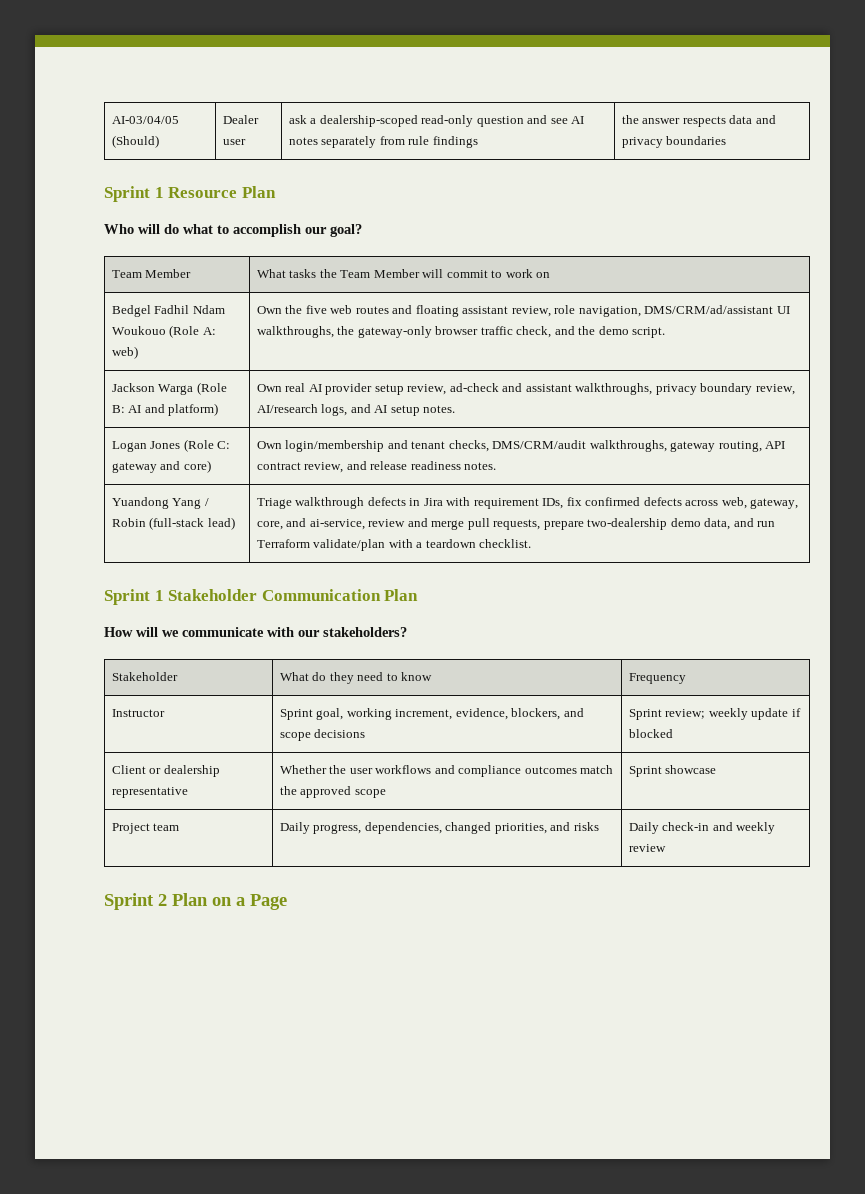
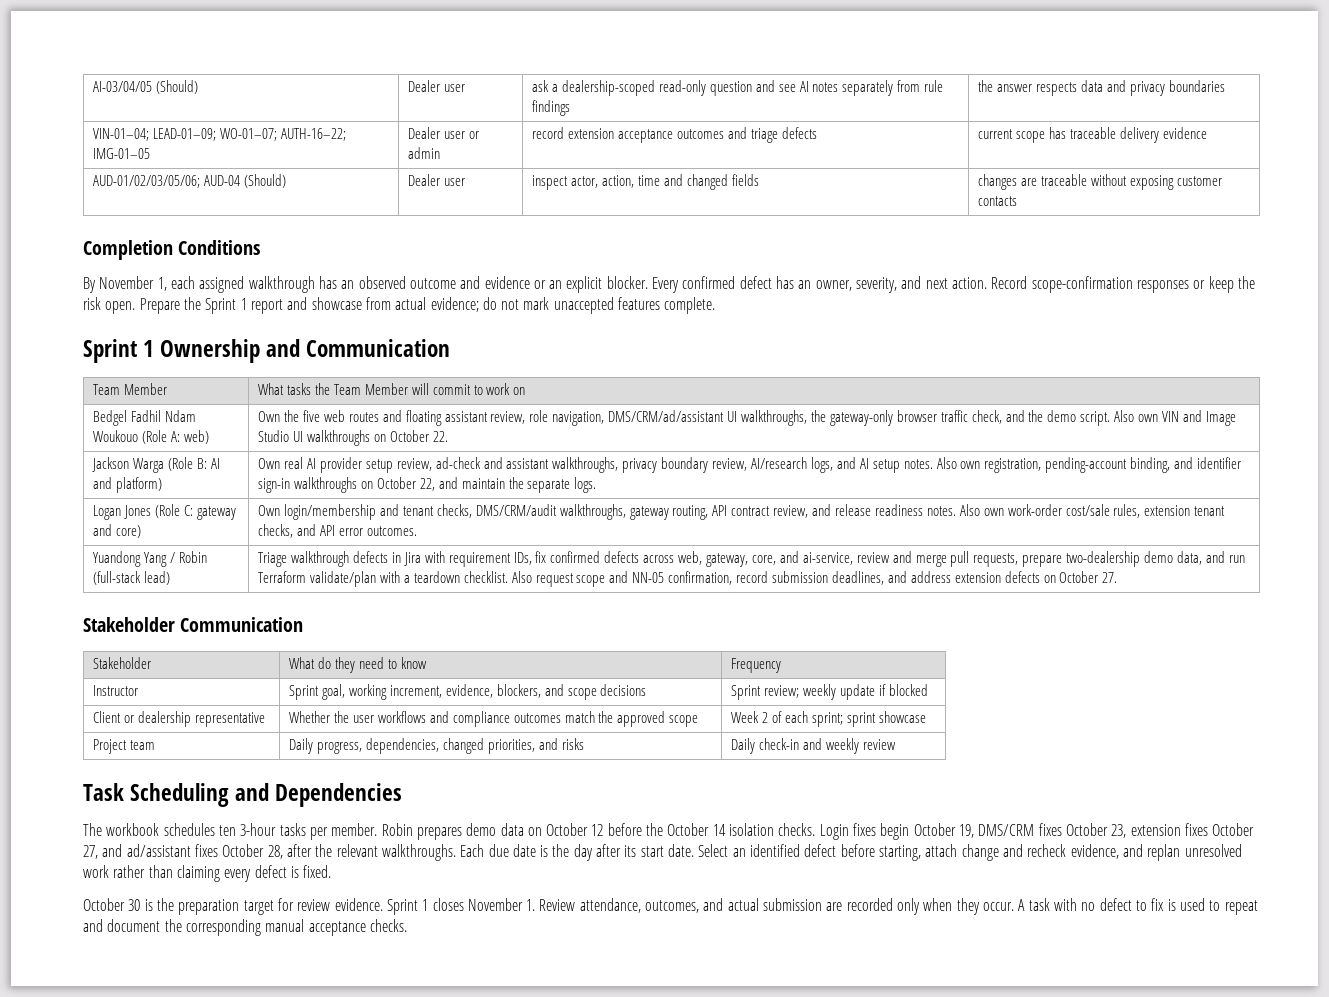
- Sprint 1 Resource Plan
- Who will do what to accomplish our goal?
+ VIN-01–04; LEAD-01–09; WO-01–07; AUTH-16–22; IMG-01–05 | Dealer user or admin | record extension acceptance outcomes and triage defects | current scope has traceable delivery evidence
+ AUD-01/02/03/05/06; AUD-04 (Should) | Dealer user | inspect actor, action, time and changed fields | changes are traceable without exposing customer contacts
+ Completion Conditions
+ By November 1, each assigned walkthrough has an observed outcome and evidence or an explicit blocker. Every confirmed defect has an owner, severity, and next action. Record scope-confirmation responses or keep the risk open. Prepare the Sprint 1 report and showcase from actual evidence; do not mark unaccepted features complete.
+ Sprint 1 Ownership and Communication
+ Also own VIN and Image Studio UI walkthroughs on October 22.
+ Also own registration, pending-account binding, and identifier sign-in walkthroughs on October 22, and maintain the separate logs.
- Logan Jones (Role C: gateway and core) | Own login/membership and tenant checks, DMS/CRM/audit walkthroughs, gateway routing, API contract review, and release readiness notes.
+ Logan Jones (Role C: gateway and core) | Own login/membership and tenant checks, DMS/CRM/audit walkthroughs, gateway routing, API contract review, and release readiness notes. Also own work-order cost/sale rules, extension tenant checks, and API error outcomes.
- Triage walkthrough defects in Jira with requirement IDs, fix confirmed defects across web, gateway, core, and ai-service, review and merge pull requests, prepare two-dealership demo data, and run Terraform validate/plan with a teardown checklist.
- Sprint 1 Stakeholder Communication Plan
- How will we communicate with our stakeholders?
+ Triage walkthrough defects in Jira with requirement IDs, fix confirmed defects across web, gateway, core, and ai-service, review and merge pull requests, prepare two-dealership demo data, and run Terraform validate/plan with a teardown checklist. Also request scope and NN-05 confirmation, record submission deadlines, and address extension defects on October 27.
+ Stakeholder Communication
- Client or dealership representative | Whether the user workflows and compliance outcomes match the approved scope | Sprint showcase
+ Client or dealership representative | Whether the user workflows and compliance outcomes match the approved scope | Week 2 of each sprint; sprint showcase
- Sprint 2 Plan on a Page
+ Task Scheduling and Dependencies
+ The workbook schedules ten 3-hour tasks per member. Robin prepares demo data on October 12 before the October 14 isolation checks. Login fixes begin October 19, DMS/CRM fixes October 23, extension fixes October 27, and ad/assistant fixes October 28, after the relevant walkthroughs. Each due date is the day after its start date. Select an identified defect before starting, attach change and recheck evidence, and replan unresolved work rather than claiming every defect is fixed.
+ October 30 is the preparation target for review evidence. Sprint 1 closes November 1. Review attendance, outcomes, and actual submission are recorded only when they occur. A task with no defect to fix is used to repeat and document the corresponding manual acceptance checks.

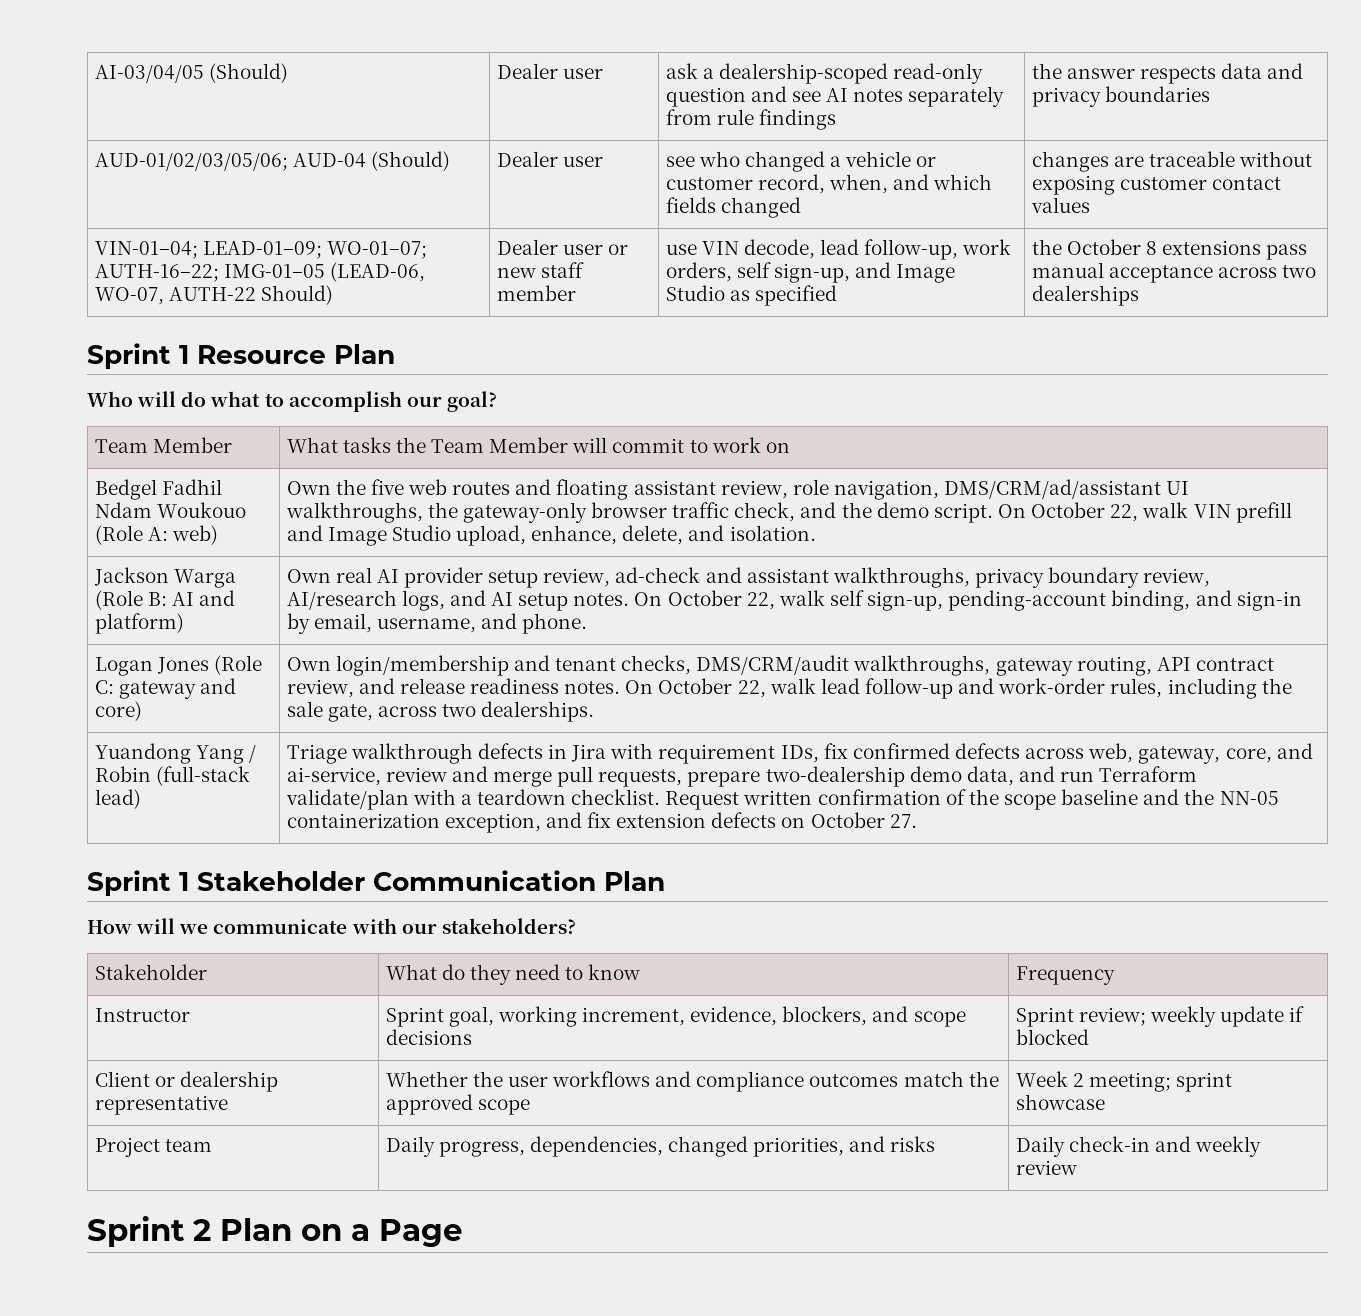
- VIN-01–04; LEAD-01–09; WO-01–07; AUTH-16–22; IMG-01–05 | Dealer user or admin | record extension acceptance outcomes and triage defects | current scope has traceable delivery evidence
- AUD-01/02/03/05/06; AUD-04 (Should) | Dealer user | inspect actor, action, time and changed fields | changes are traceable without exposing customer contacts
- Completion Conditions
- By November 1, each assigned walkthrough has an observed outcome and evidence or an explicit blocker. Every confirmed defect has an owner, severity, and next action. Record scope-confirmation responses or keep the risk open. Prepare the Sprint 1 report and showcase from actual evidence; do not mark unaccepted features complete.
- Sprint 1 Ownership and Communication
+ AUD-01/02/03/05/06; AUD-04 (Should) | Dealer user | see who changed a vehicle or customer record, when, and which fields changed | changes are traceable without exposing customer contact values
+ VIN-01–04; LEAD-01–09; WO-01–07; AUTH-16–22; IMG-01–05 (LEAD-06, WO-07, AUTH-22 Should) | Dealer user or new staff member | use VIN decode, lead follow-up, work orders, self sign-up, and Image Studio as specified | the October 8 extensions pass manual acceptance across two dealerships
+ Sprint 1 Resource Plan
+ Who will do what to accomplish our goal?
- Also own VIN and Image Studio UI walkthroughs on October 22.
+ On October 22, walk VIN prefill and Image Studio upload, enhance, delete, and isolation.
- Also own registration, pending-account binding, and identifier sign-in walkthroughs on October 22, and maintain the separate logs.
+ On October 22, walk self sign-up, pending-account binding, and sign-in by email, username, and phone.
- Logan Jones (Role C: gateway and core) | Own login/membership and tenant checks, DMS/CRM/audit walkthroughs, gateway routing, API contract review, and release readiness notes. Also own work-order cost/sale rules, extension tenant checks, and API error outcomes.
+ Logan Jones (Role C: gateway and core) | Own login/membership and tenant checks, DMS/CRM/audit walkthroughs, gateway routing, API contract review, and release readiness notes. On October 22, walk lead follow-up and work-order rules, including the sale gate, across two dealerships.
- Also request scope and NN-05 confirmation, record submission deadlines, and address extension defects on October 27.
+ Request written confirmation of the scope baseline and the NN-05 containerization exception, and fix extension defects on October 27.
- Stakeholder Communication
+ Sprint 1 Stakeholder Communication Plan
+ How will we communicate with our stakeholders?
- Client or dealership representative | Whether the user workflows and compliance outcomes match the approved scope | Week 2 of each sprint; sprint showcase
+ Client or dealership representative | Whether the user workflows and compliance outcomes match the approved scope | Week 2 meeting; sprint showcase
- Task Scheduling and Dependencies
- The workbook schedules ten 3-hour tasks per member. Robin prepares demo data on October 12 before the October 14 isolation checks. Login fixes begin October 19, DMS/CRM fixes October 23, extension fixes October 27, and ad/assistant fixes October 28, after the relevant walkthroughs. Each due date is the day after its start date. Select an identified defect before starting, attach change and recheck evidence, and replan unresolved work rather than claiming every defect is fixed.
- October 30 is the preparation target for review evidence. Sprint 1 closes November 1. Review attendance, outcomes, and actual submission are recorded only when they occur. A task with no defect to fix is used to repeat and document the corresponding manual acceptance checks.
+ Sprint 2 Plan on a Page

